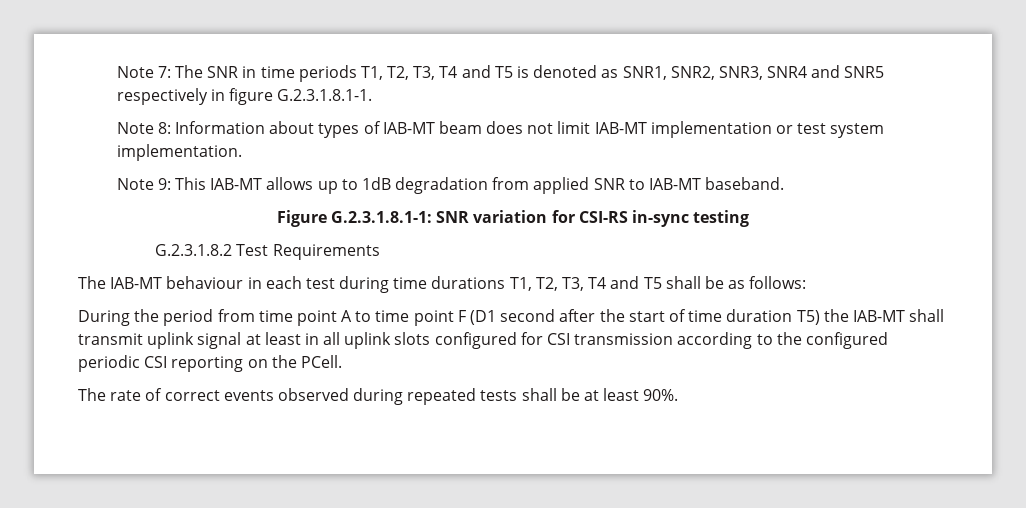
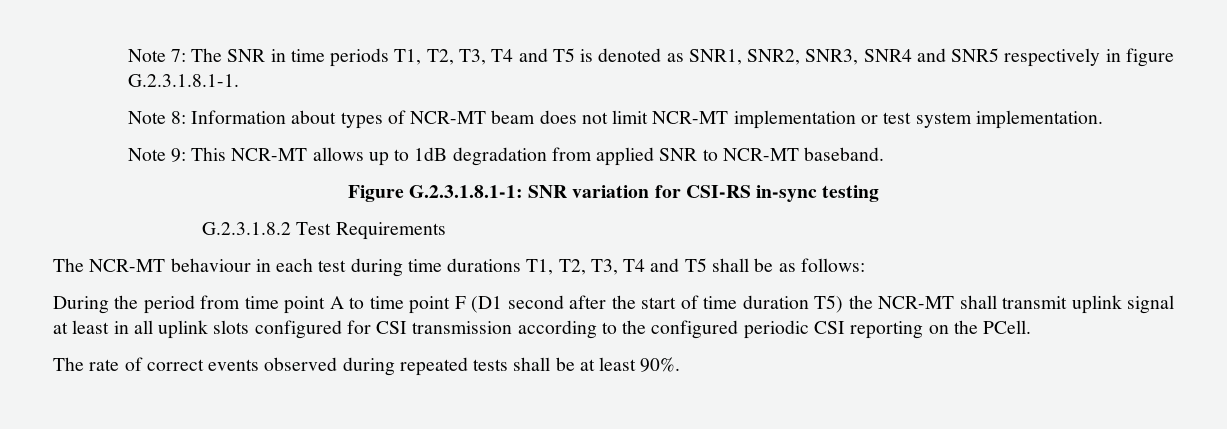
- Note 8: Information about types of IAB-MT beam does not limit IAB-MT implementation or test system implementation.
+ Note 8: Information about types of NCR-MT beam does not limit NCR-MT implementation or test system implementation.
- Note 9: This IAB-MT allows up to 1dB degradation from applied SNR to IAB-MT baseband.
+ Note 9: This NCR-MT allows up to 1dB degradation from applied SNR to NCR-MT baseband.
- The IAB-MT behaviour in each test during time durations T1, T2, T3, T4 and T5 shall be as follows:
+ The NCR-MT behaviour in each test during time durations T1, T2, T3, T4 and T5 shall be as follows:
- During the period from time point A to time point F (D1 second after the start of time duration T5) the IAB-MT shall transmit uplink signal at least in all uplink slots configured for CSI transmission according to the configured periodic CSI reporting on the PCell.
+ During the period from time point A to time point F (D1 second after the start of time duration T5) the NCR-MT shall transmit uplink signal at least in all uplink slots configured for CSI transmission according to the configured periodic CSI reporting on the PCell.

